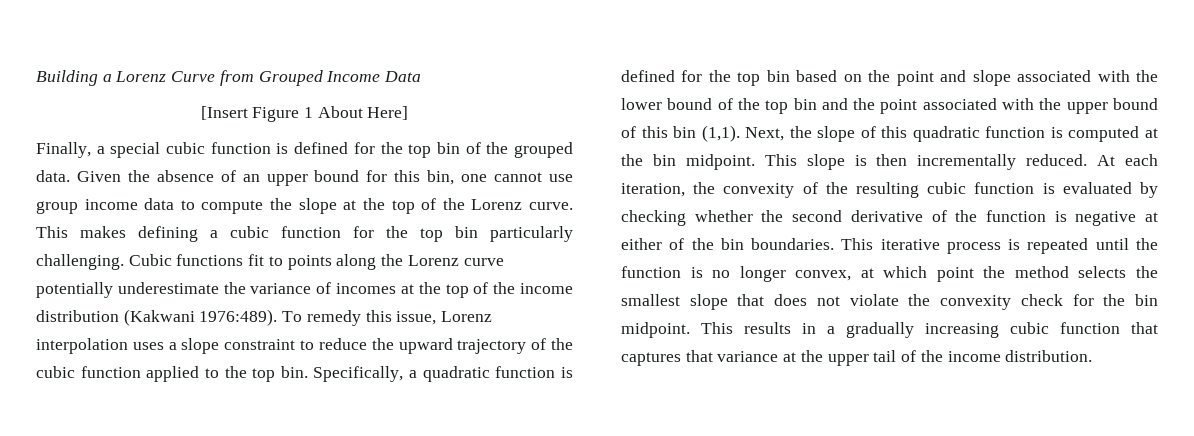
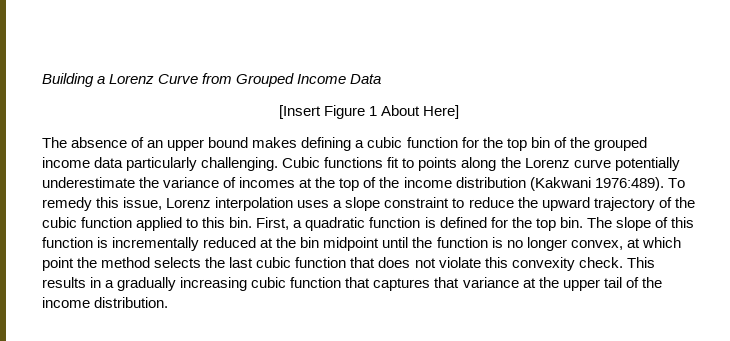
- Finally, a special cubic function is defined for the top bin of the grouped data. Given the absence of an upper bound for this bin, one cannot use group income data to compute the slope at the top of the Lorenz curve. This makes defining a cubic function for the top bin particularly challenging.
+ The absence of an upper bound makes defining a cubic function for the top bin of the grouped income data particularly challenging.
- To remedy this issue, Lorenz interpolation uses a slope constraint to reduce the upward trajectory of the cubic function applied to the top bin. Specifically, a quadratic function is defined for the top bin based on the point and slope associated with the lower bound of the top bin and the point associated with the upper bound of this bin (1,1). Next, the slope of this quadratic function is computed at the bin midpoint. This slope is then incrementally reduced. At each iteration, the convexity of the resulting cubic function is evaluated by checking whether the second derivative of the function is negative at either of the bin boundaries. This iterative process is repeated until the function is no longer convex, at which point the method selects the smallest slope that does not violate the convexity check for the bin midpoint.
+ To remedy this issue, Lorenz interpolation uses a slope constraint to reduce the upward trajectory of the cubic function applied to this bin. First, a quadratic function is defined for the top bin. The slope of this function is incrementally reduced at the bin midpoint until the function is no longer convex, at which point the method selects the last cubic function that does not violate this convexity check.

